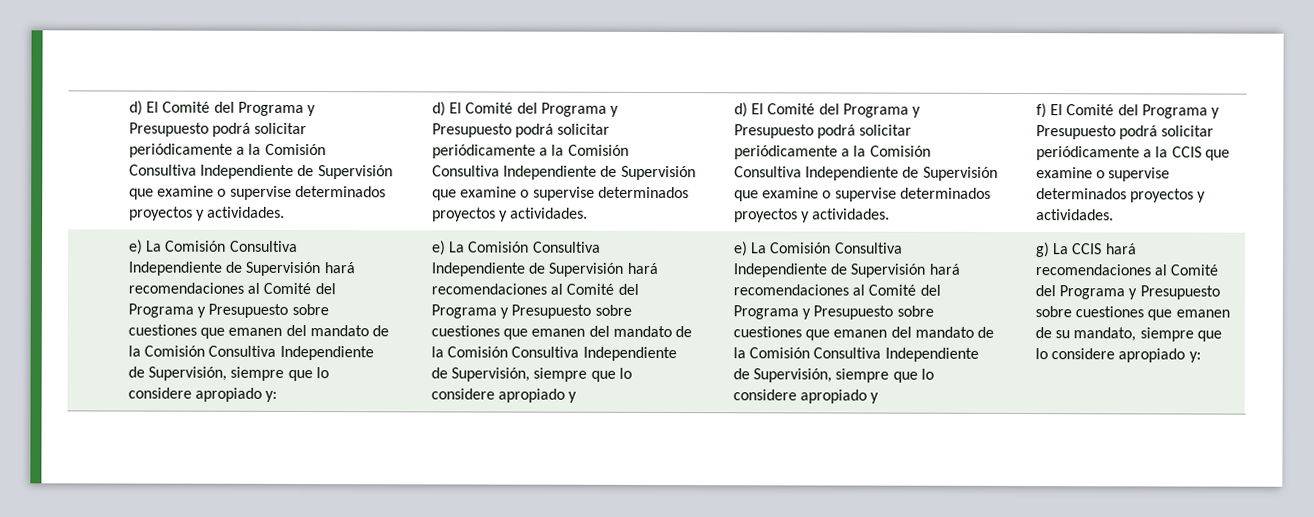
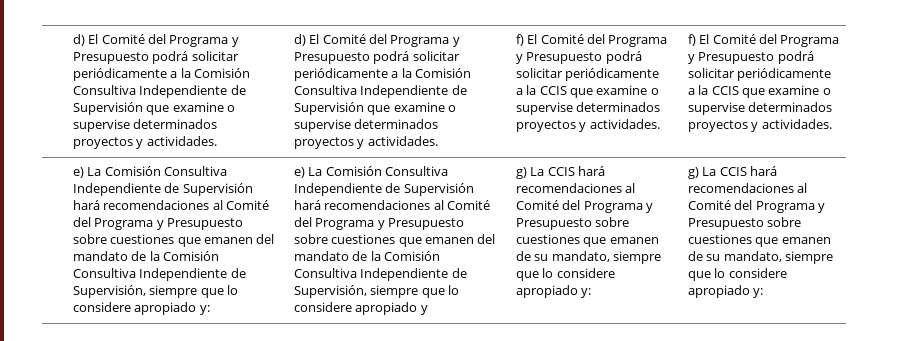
- d) El Comité del Programa y Presupuesto podrá solicitar periódicamente a la Comisión Consultiva Independiente de Supervisión que examine o supervise determinados proyectos y actividades. | d) El Comité del Programa y Presupuesto podrá solicitar periódicamente a la Comisión Consultiva Independiente de Supervisión que examine o supervise determinados proyectos y actividades. | d) El Comité del Programa y Presupuesto podrá solicitar periódicamente a la Comisión Consultiva Independiente de Supervisión que examine o supervise determinados proyectos y actividades.
+ d) El Comité del Programa y Presupuesto podrá solicitar periódicamente a la Comisión Consultiva Independiente de Supervisión que examine o supervise determinados proyectos y actividades. | d) El Comité del Programa y Presupuesto podrá solicitar periódicamente a la Comisión Consultiva Independiente de Supervisión que examine o supervise determinados proyectos y actividades. | f) El Comité del Programa y Presupuesto podrá solicitar periódicamente a la CCIS que examine o supervise determinados proyectos y actividades.
- e) La Comisión Consultiva Independiente de Supervisión hará recomendaciones al Comité del Programa y Presupuesto sobre cuestiones que emanen del mandato de la Comisión Consultiva Independiente de Supervisión, siempre que lo considere apropiado y | e) La Comisión Consultiva Independiente de Supervisión hará recomendaciones al Comité del Programa y Presupuesto sobre cuestiones que emanen del mandato de la Comisión Consultiva Independiente de Supervisión, siempre que lo considere apropiado y
+ e) La Comisión Consultiva Independiente de Supervisión hará recomendaciones al Comité del Programa y Presupuesto sobre cuestiones que emanen del mandato de la Comisión Consultiva Independiente de Supervisión, siempre que lo considere apropiado y | g) La CCIS hará recomendaciones al Comité del Programa y Presupuesto sobre cuestiones que emanen de su mandato, siempre que lo considere apropiado y:

